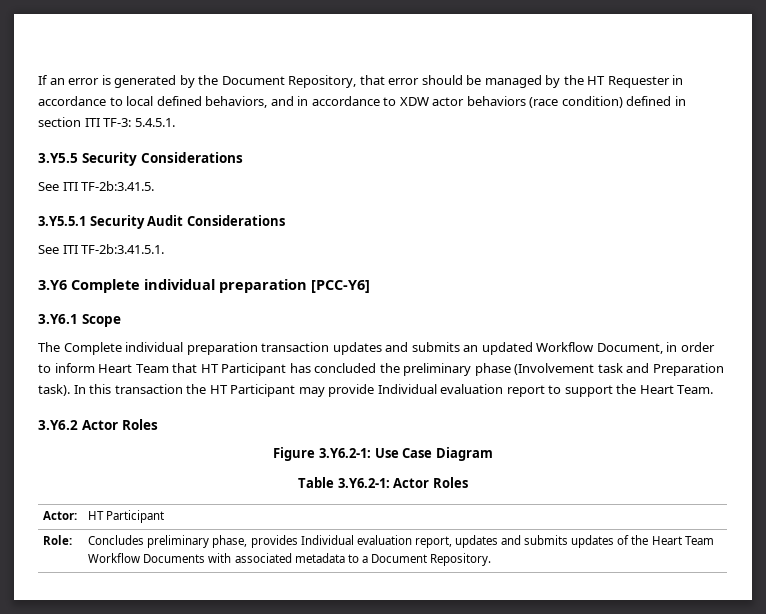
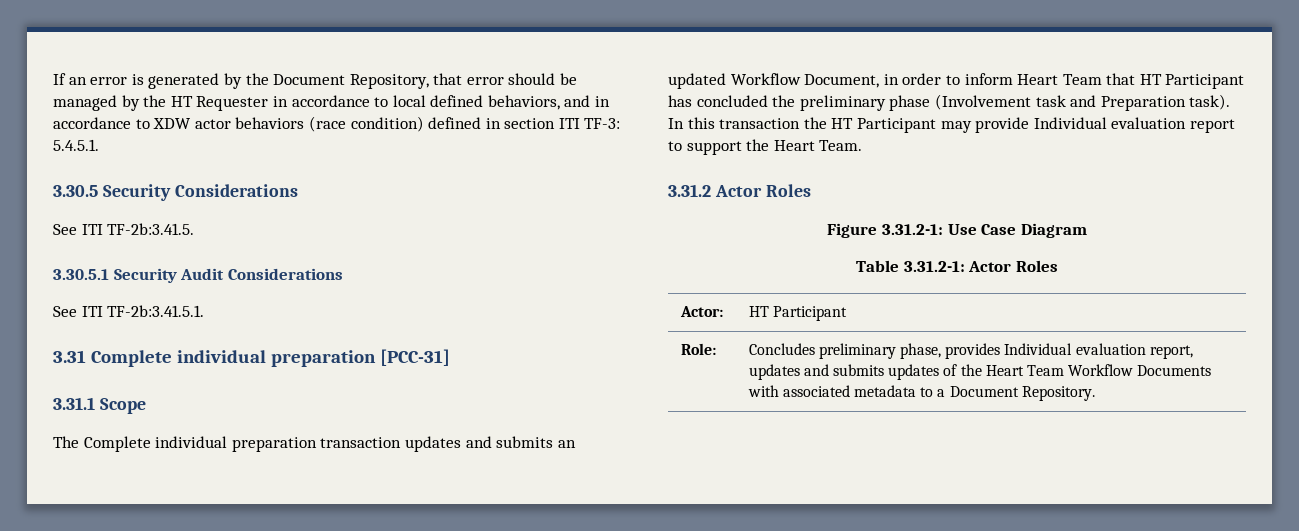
- 3.Y5.5 Security Considerations
+ 3.30.5 Security Considerations
- 3.Y5.5.1 Security Audit Considerations
+ 3.30.5.1 Security Audit Considerations
- 3.Y6 Complete individual preparation [PCC-Y6]
- 3.Y6.1 Scope
+ 3.31 Complete individual preparation [PCC-31]
+ 3.31.1 Scope
- 3.Y6.2 Actor Roles
+ 3.31.2 Actor Roles
- Figure 3.Y6.2-1: Use Case Diagram
+ Figure 3.31.2-1: Use Case Diagram
- Table 3.Y6.2-1: Actor Roles
+ Table 3.31.2-1: Actor Roles

